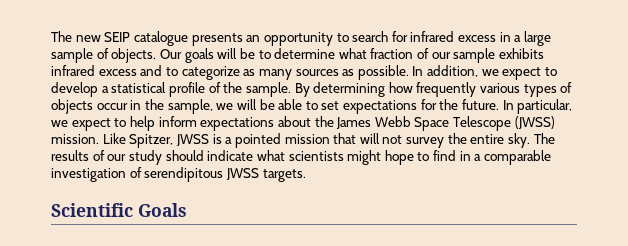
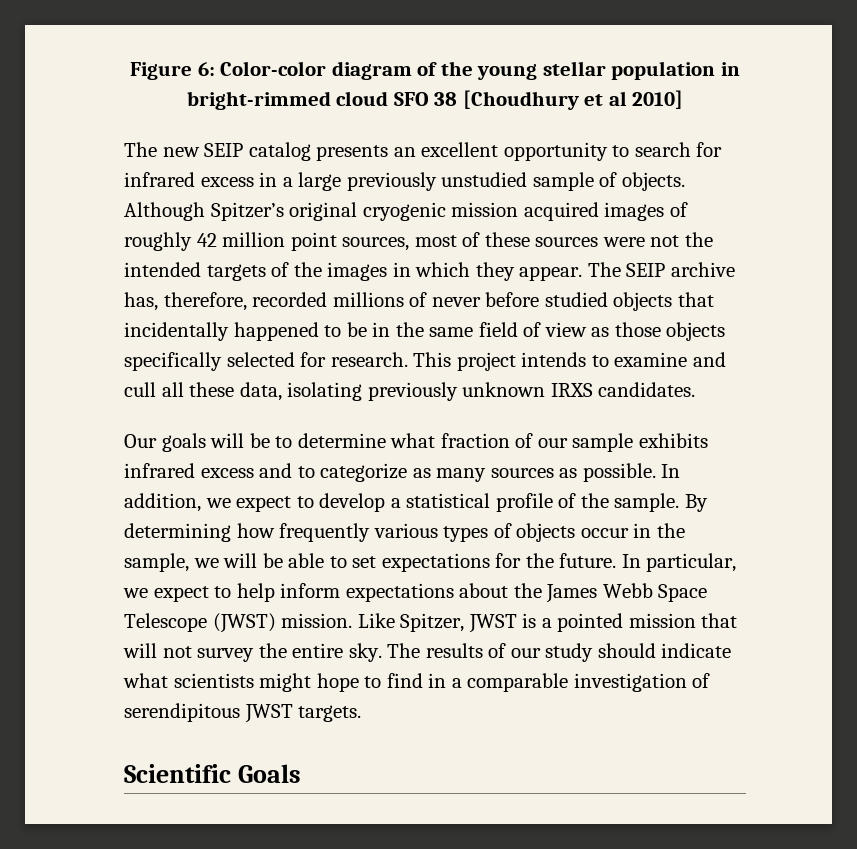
+ Figure 6: Color-color diagram of the young stellar population in bright-rimmed cloud SFO 38 [Choudhury et al 2010]
- The new SEIP catalogue presents an opportunity to search for infrared excess in a large sample of objects. Our goals will be to determine what fraction of our sample exhibits infrared excess and to categorize as many sources as possible.
+ The new SEIP catalog presents an excellent opportunity to search for infrared excess in a large previously unstudied sample of objects. Although Spitzer’s original cryogenic mission acquired images of roughly 42 million point sources, most of these sources were not the intended targets of the images in which they appear. The SEIP archive has, therefore, recorded millions of never before studied objects that incidentally happened to be in the same field of view as those objects specifically selected for research. This project intends to examine and cull all these data, isolating previously unknown IRXS candidates.
+ Our goals will be to determine what fraction of our sample exhibits infrared excess and to categorize as many sources as possible.
- In particular, we expect to help inform expectations about the James Webb Space Telescope (JWSS) mission.
+ In particular, we expect to help inform expectations about the James Webb Space Telescope (JWST) mission.
- Like Spitzer, JWSS is a pointed mission that will not survey the entire sky.
+ Like Spitzer, JWST is a pointed mission that will not survey the entire sky.
- The results of our study should indicate what scientists might hope to find in a comparable investigation of serendipitous JWSS targets.
+ The results of our study should indicate what scientists might hope to find in a comparable investigation of serendipitous JWST targets.

